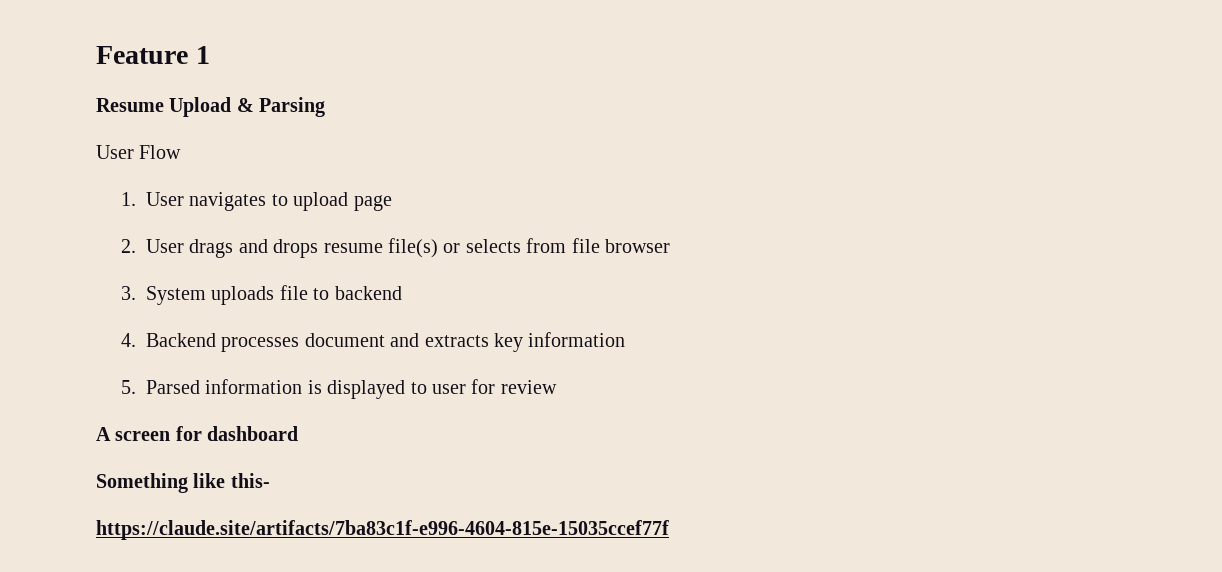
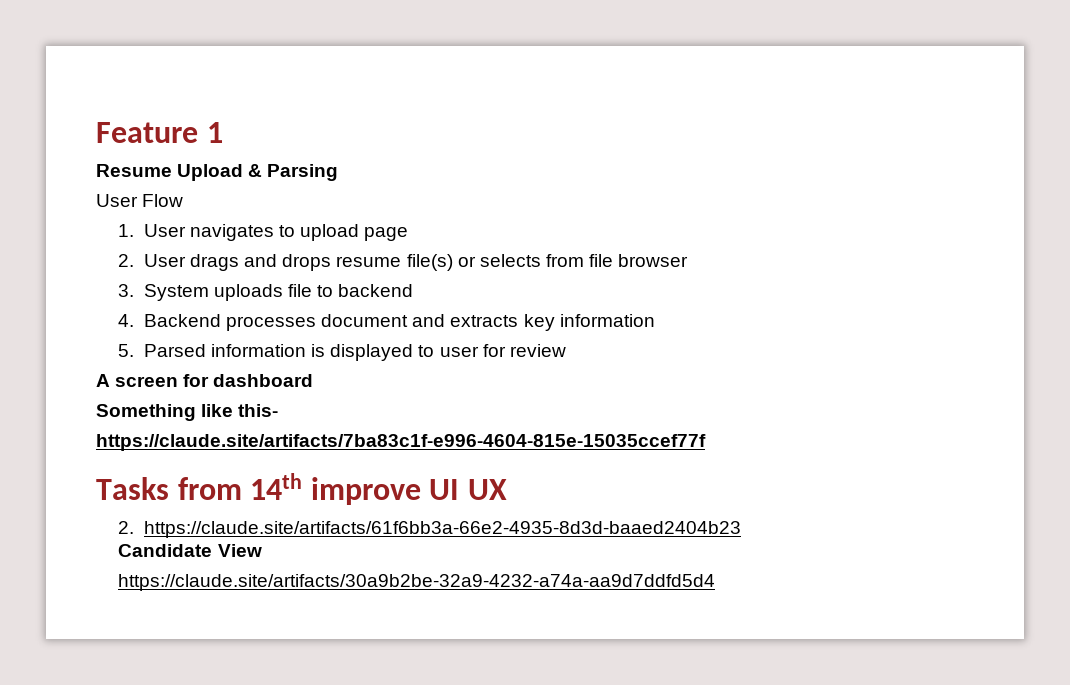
+ Tasks from 14th improve UI UX
+ 2. https://claude.site/artifacts/61f6bb3a-66e2-4935-8d3d-baaed2404b23
+ Candidate View
+ https://claude.site/artifacts/30a9b2be-32a9-4232-a74a-aa9d7ddfd5d4

